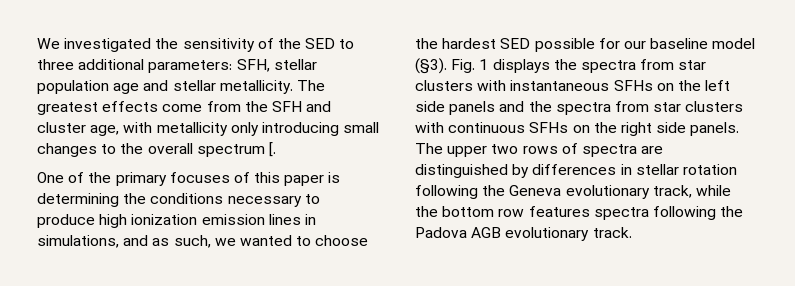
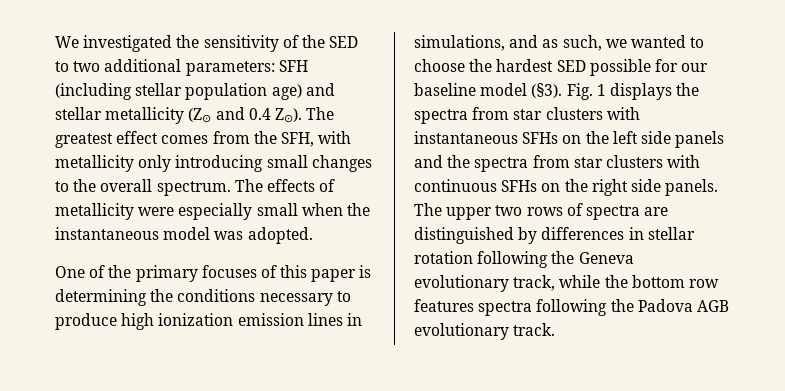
- We investigated the sensitivity of the SED to three additional parameters: SFH, stellar population age and stellar metallicity. The greatest effects come from the SFH and cluster age, with metallicity only introducing small changes to the overall spectrum [.
+ We investigated the sensitivity of the SED to two additional parameters: SFH (including stellar population age) and stellar metallicity (Z⊙ and 0.4 Z⊙). The greatest effect comes from the SFH, with metallicity only introducing small changes to the overall spectrum. The effects of metallicity were especially small when the instantaneous model was adopted.

